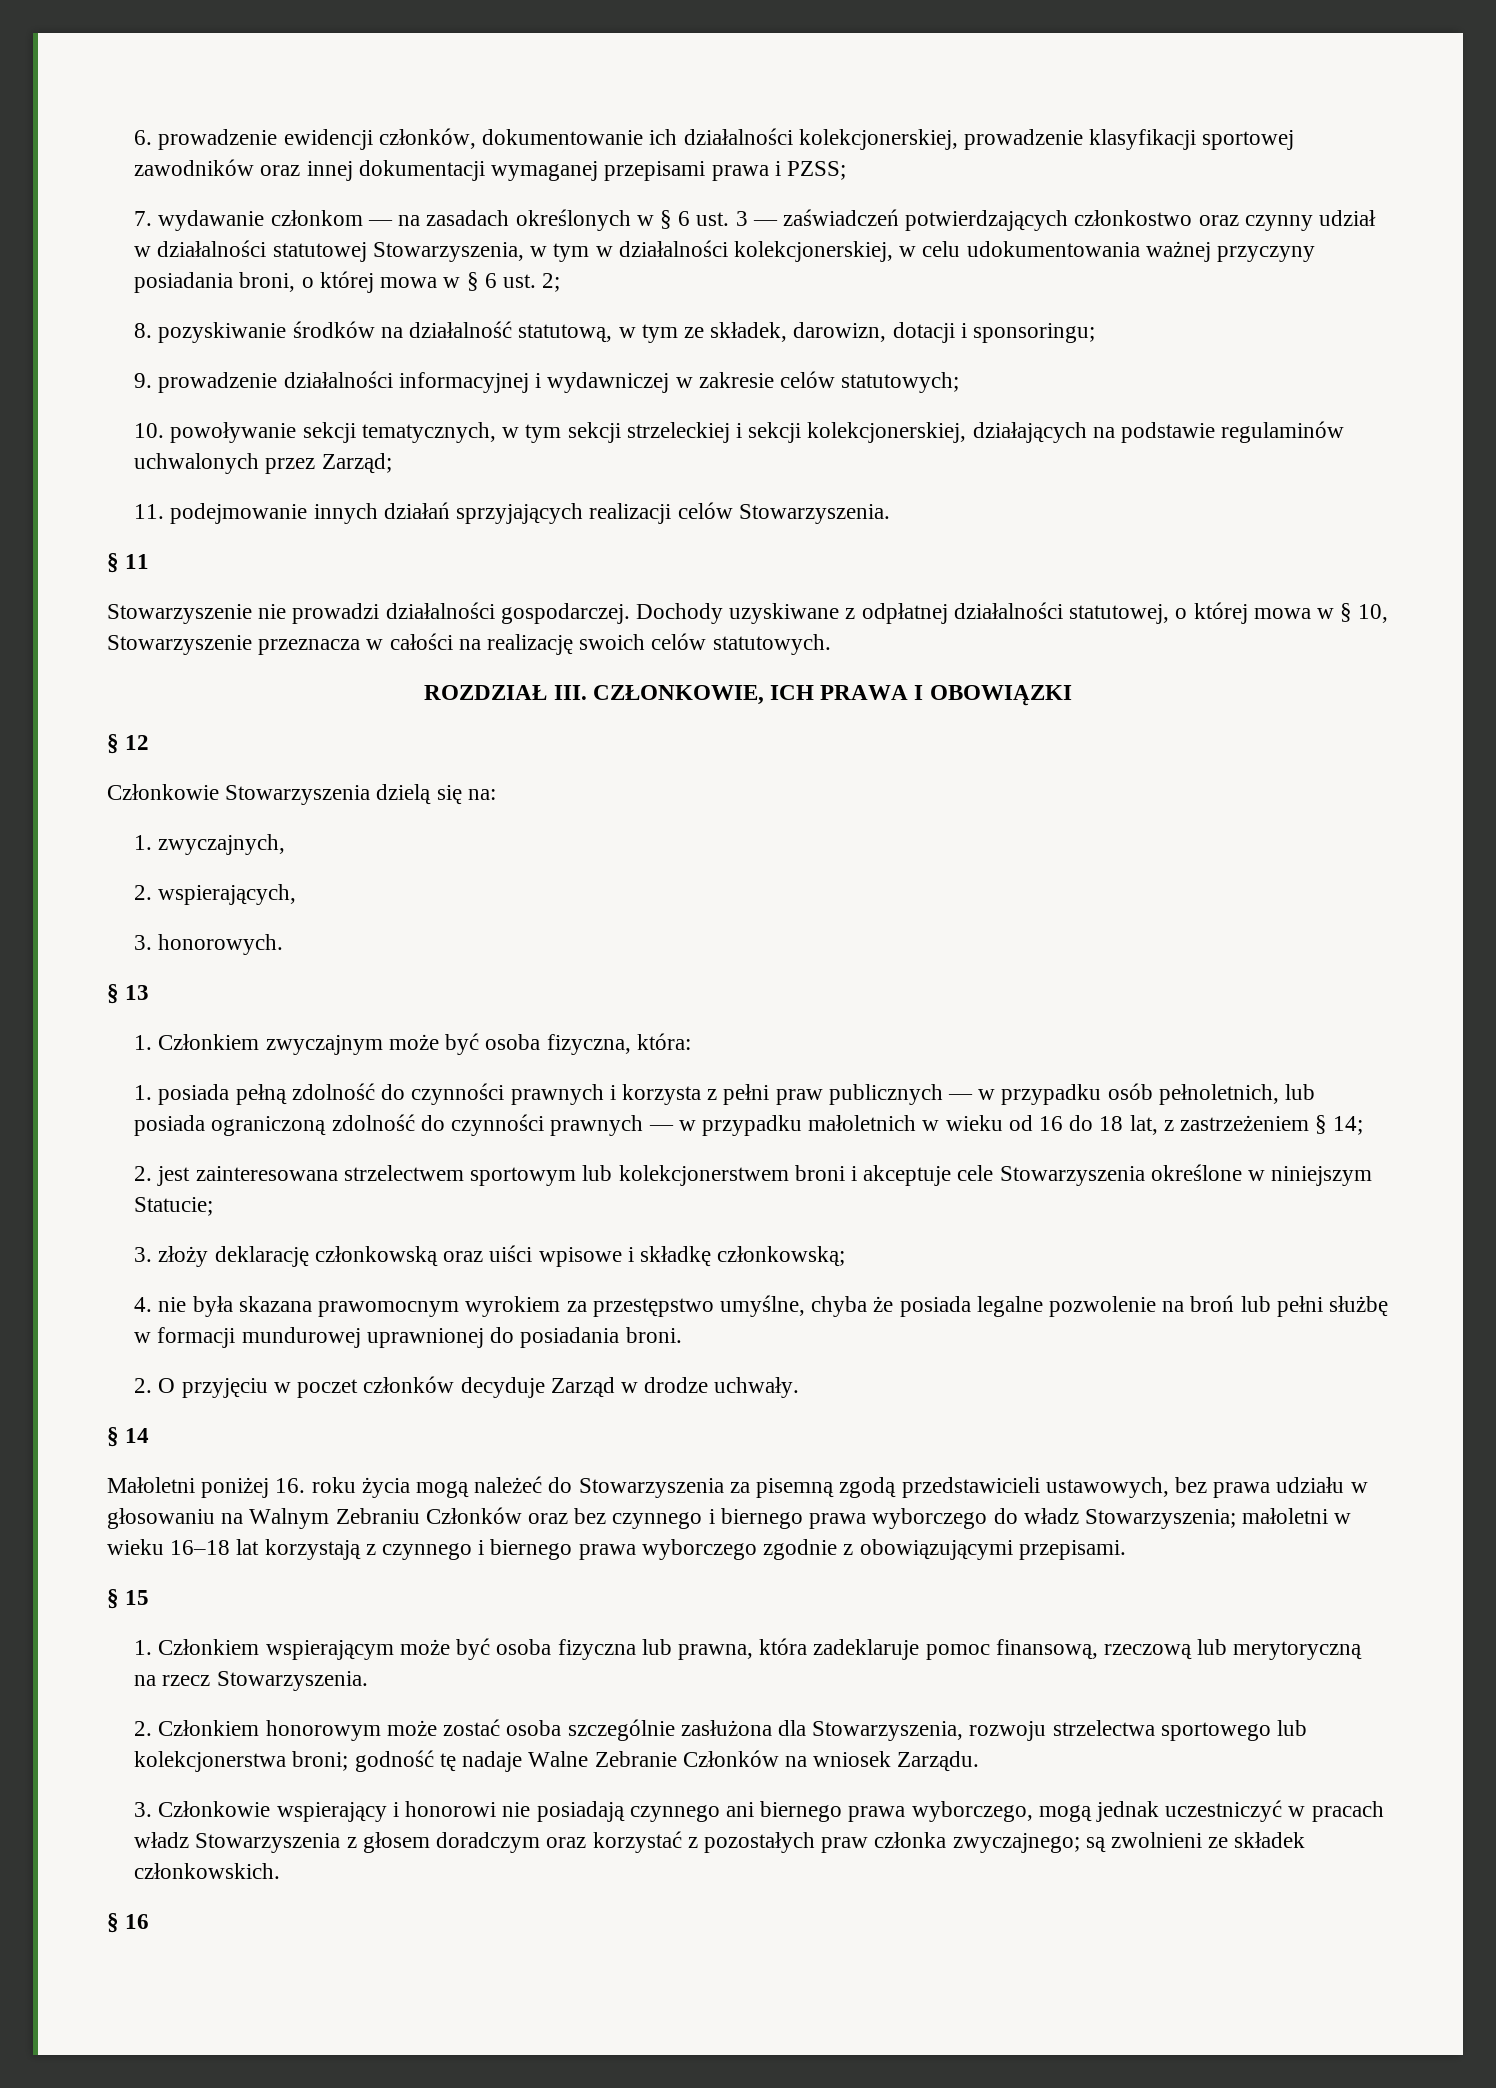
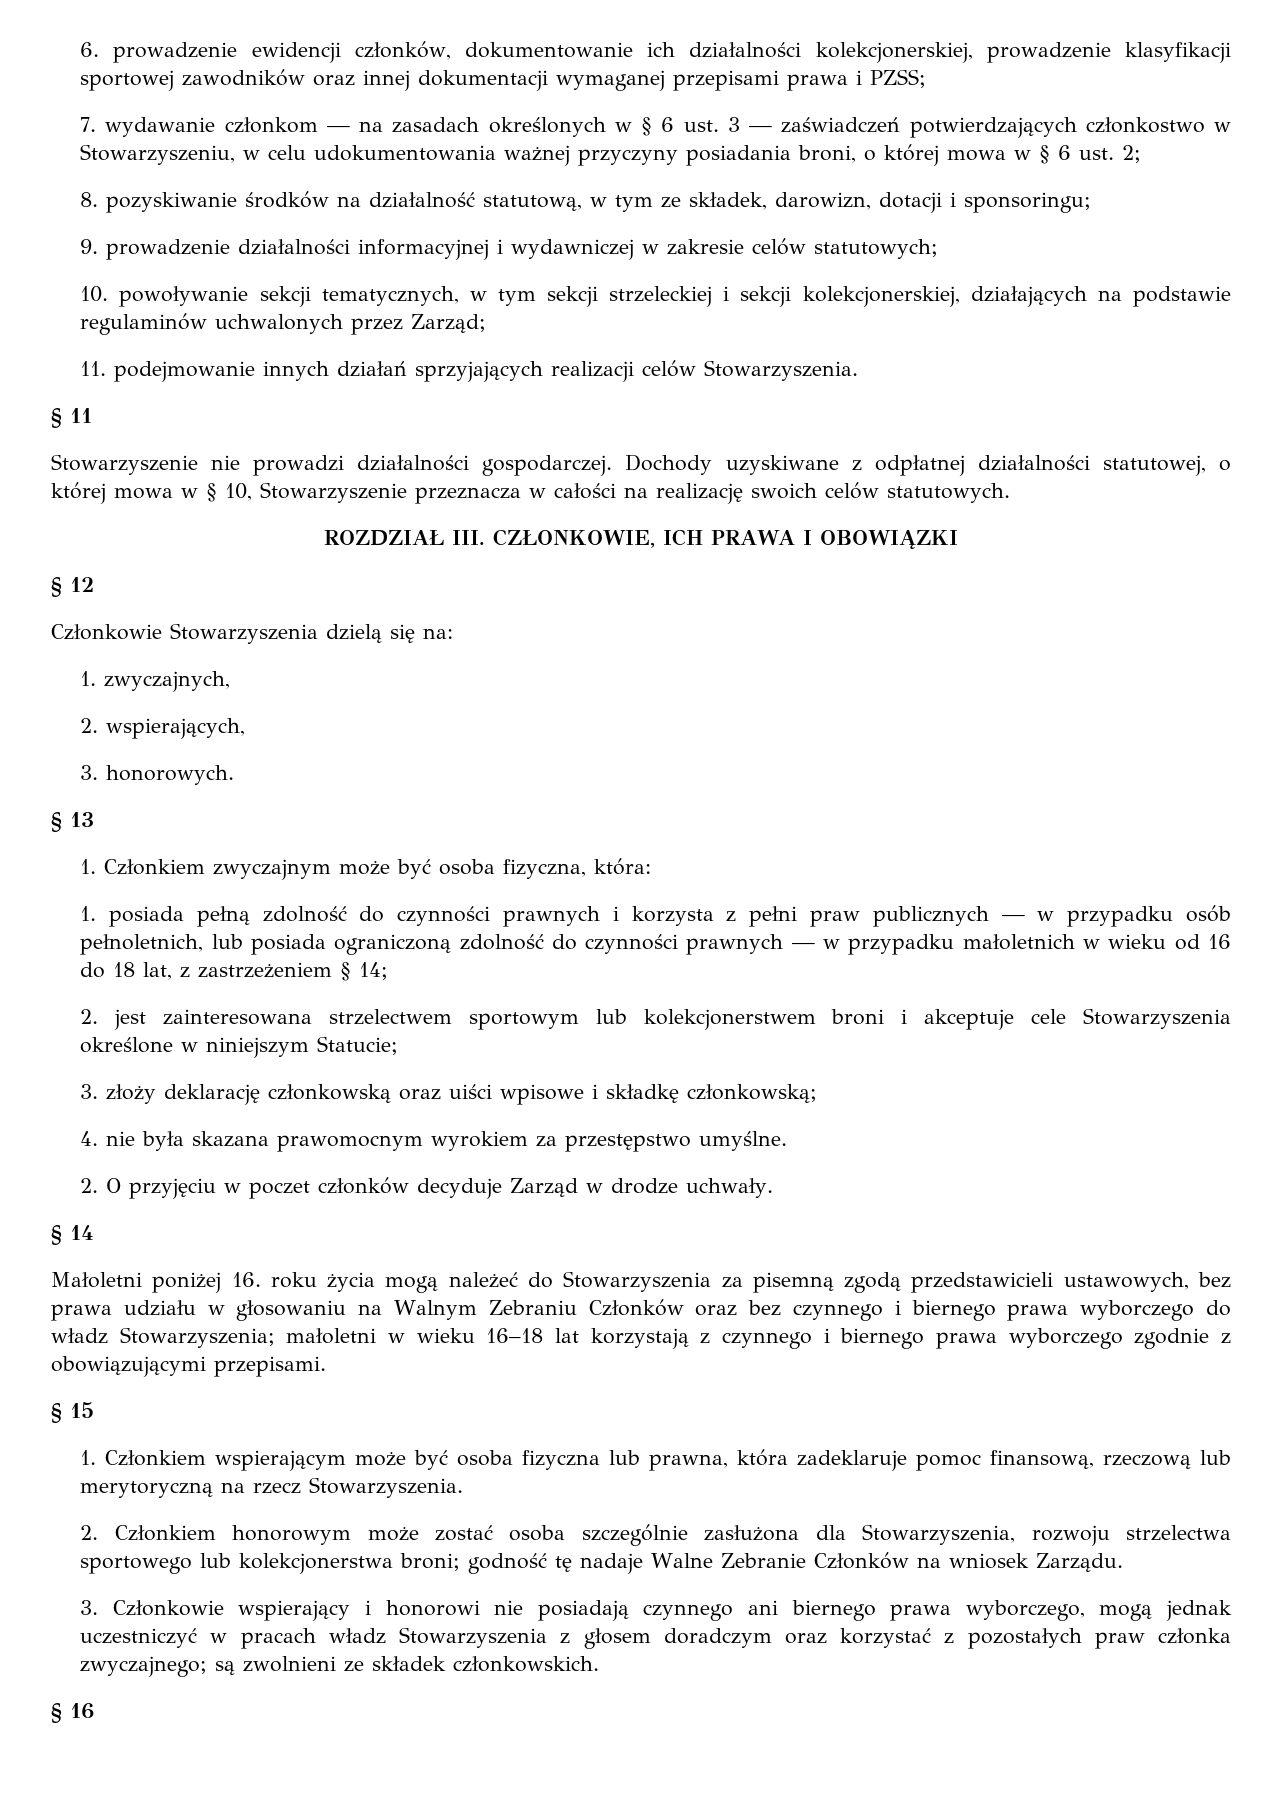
- 7. wydawanie członkom — na zasadach określonych w § 6 ust. 3 — zaświadczeń potwierdzających członkostwo oraz czynny udział w działalności statutowej Stowarzyszenia, w tym w działalności kolekcjonerskiej, w celu udokumentowania ważnej przyczyny posiadania broni, o której mowa w § 6 ust. 2;
+ 7. wydawanie członkom — na zasadach określonych w § 6 ust. 3 — zaświadczeń potwierdzających członkostwo w Stowarzyszeniu, w celu udokumentowania ważnej przyczyny posiadania broni, o której mowa w § 6 ust. 2;
- 4. nie była skazana prawomocnym wyrokiem za przestępstwo umyślne, chyba że posiada legalne pozwolenie na broń lub pełni służbę w formacji mundurowej uprawnionej do posiadania broni.
+ 4. nie była skazana prawomocnym wyrokiem za przestępstwo umyślne.

